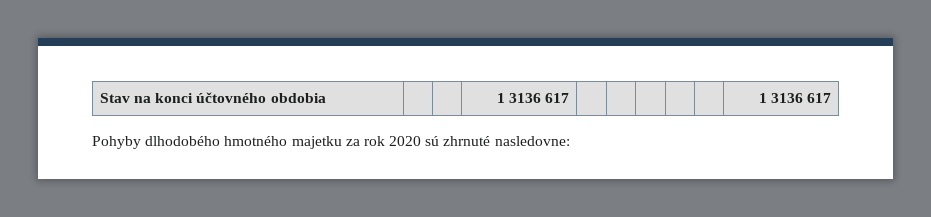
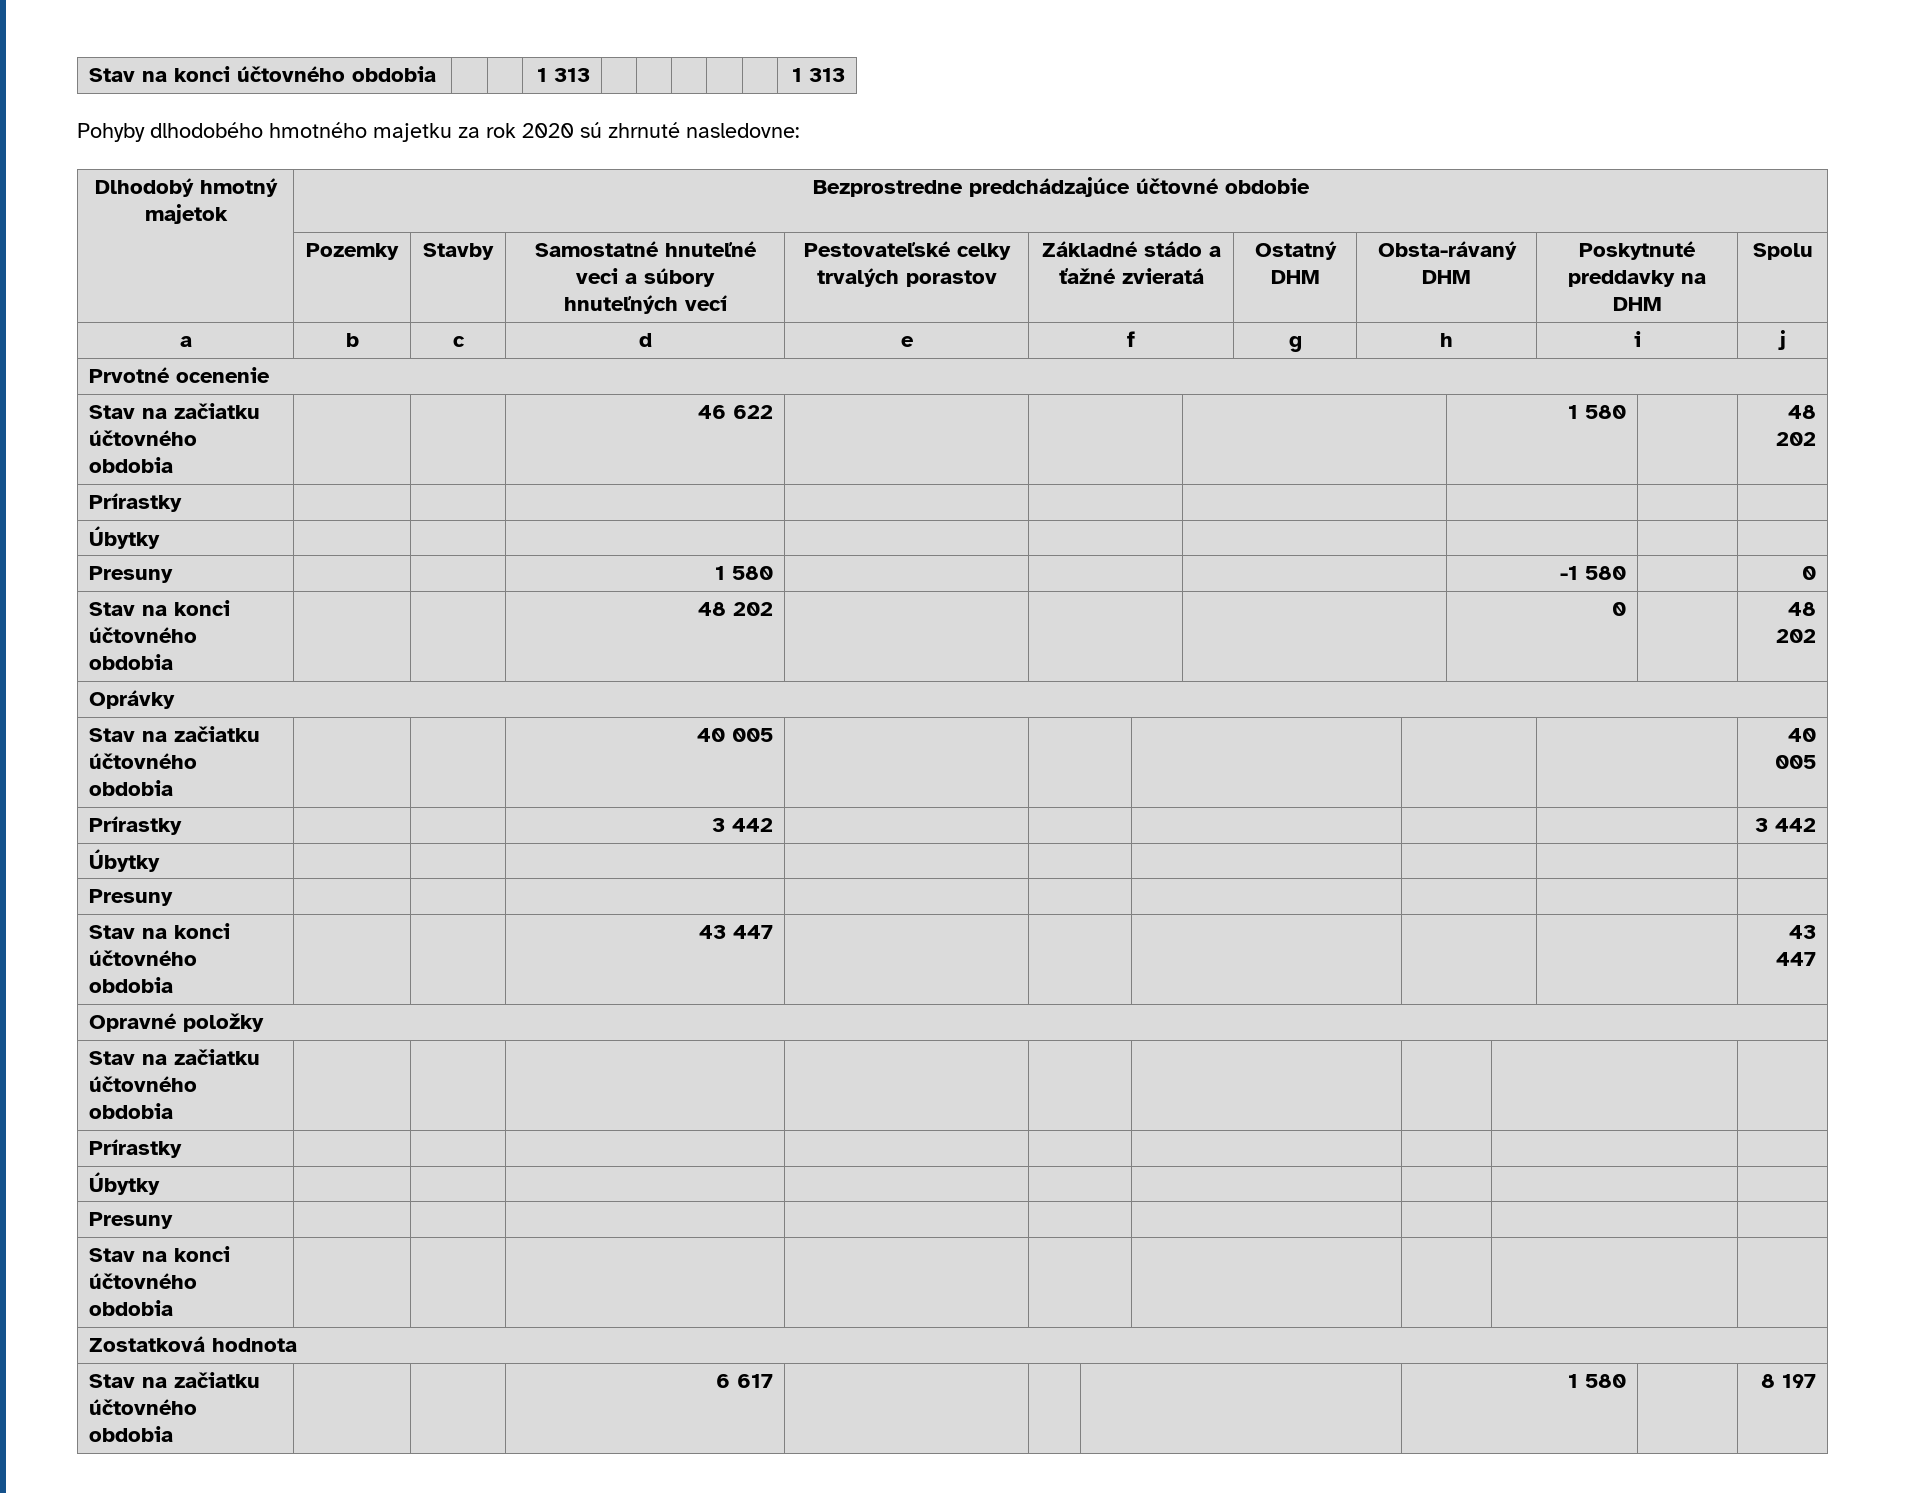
- Stav na konci účtovného obdobia | | | 1 3136 617 | | | | | | 1 3136 617
+ Stav na konci účtovného obdobia | | | 1 313 | | | | | | 1 313
+ Dlhodobý hmotný majetok | Bezprostredne predchádzajúce účtovné obdobie
+ | Pozemky | Stavby | Samostatné hnuteľné veci a súbory hnuteľných vecí | Pestovateľské celky trvalých porastov | Základné stádo a ťažné zvieratá | Ostatný DHM | Obsta-rávaný DHM | Poskytnuté preddavky na DHM | Spolu
+ a | b | c | d | e | f | g | h | i | j
+ Prvotné ocenenie
+ Stav na začiatku účtovného obdobia | | | 46 622 | | | | 1 580 | | 48 202
+ Prírastky | | | | | | | | |
+ Úbytky | | | | | | | | |
+ Presuny | | | 1 580 | | | | -1 580 | | 0
+ Stav na konci účtovného obdobia | | | 48 202 | | | | 0 | | 48 202
+ Oprávky
+ Stav na začiatku účtovného obdobia | | | 40 005 | | | | | | 40 005
+ Prírastky | | | 3 442 | | | | | | 3 442
+ Úbytky | | | | | | | | |
+ Presuny | | | | | | | | |
+ Stav na konci účtovného obdobia | | | 43 447 | | | | | | 43 447
+ Opravné položky
+ Stav na začiatku účtovného obdobia | | | | | | | | |
+ Prírastky | | | | | | | | |
+ Úbytky | | | | | | | | |
+ Presuny | | | | | | | | |
+ Stav na konci účtovného obdobia | | | | | | | | |
+ Zostatková hodnota
+ Stav na začiatku účtovného obdobia | | | 6 617 | | | | 1 580 | | 8 197

